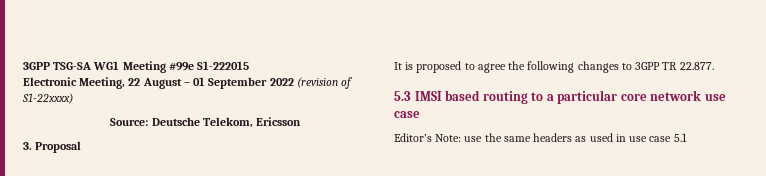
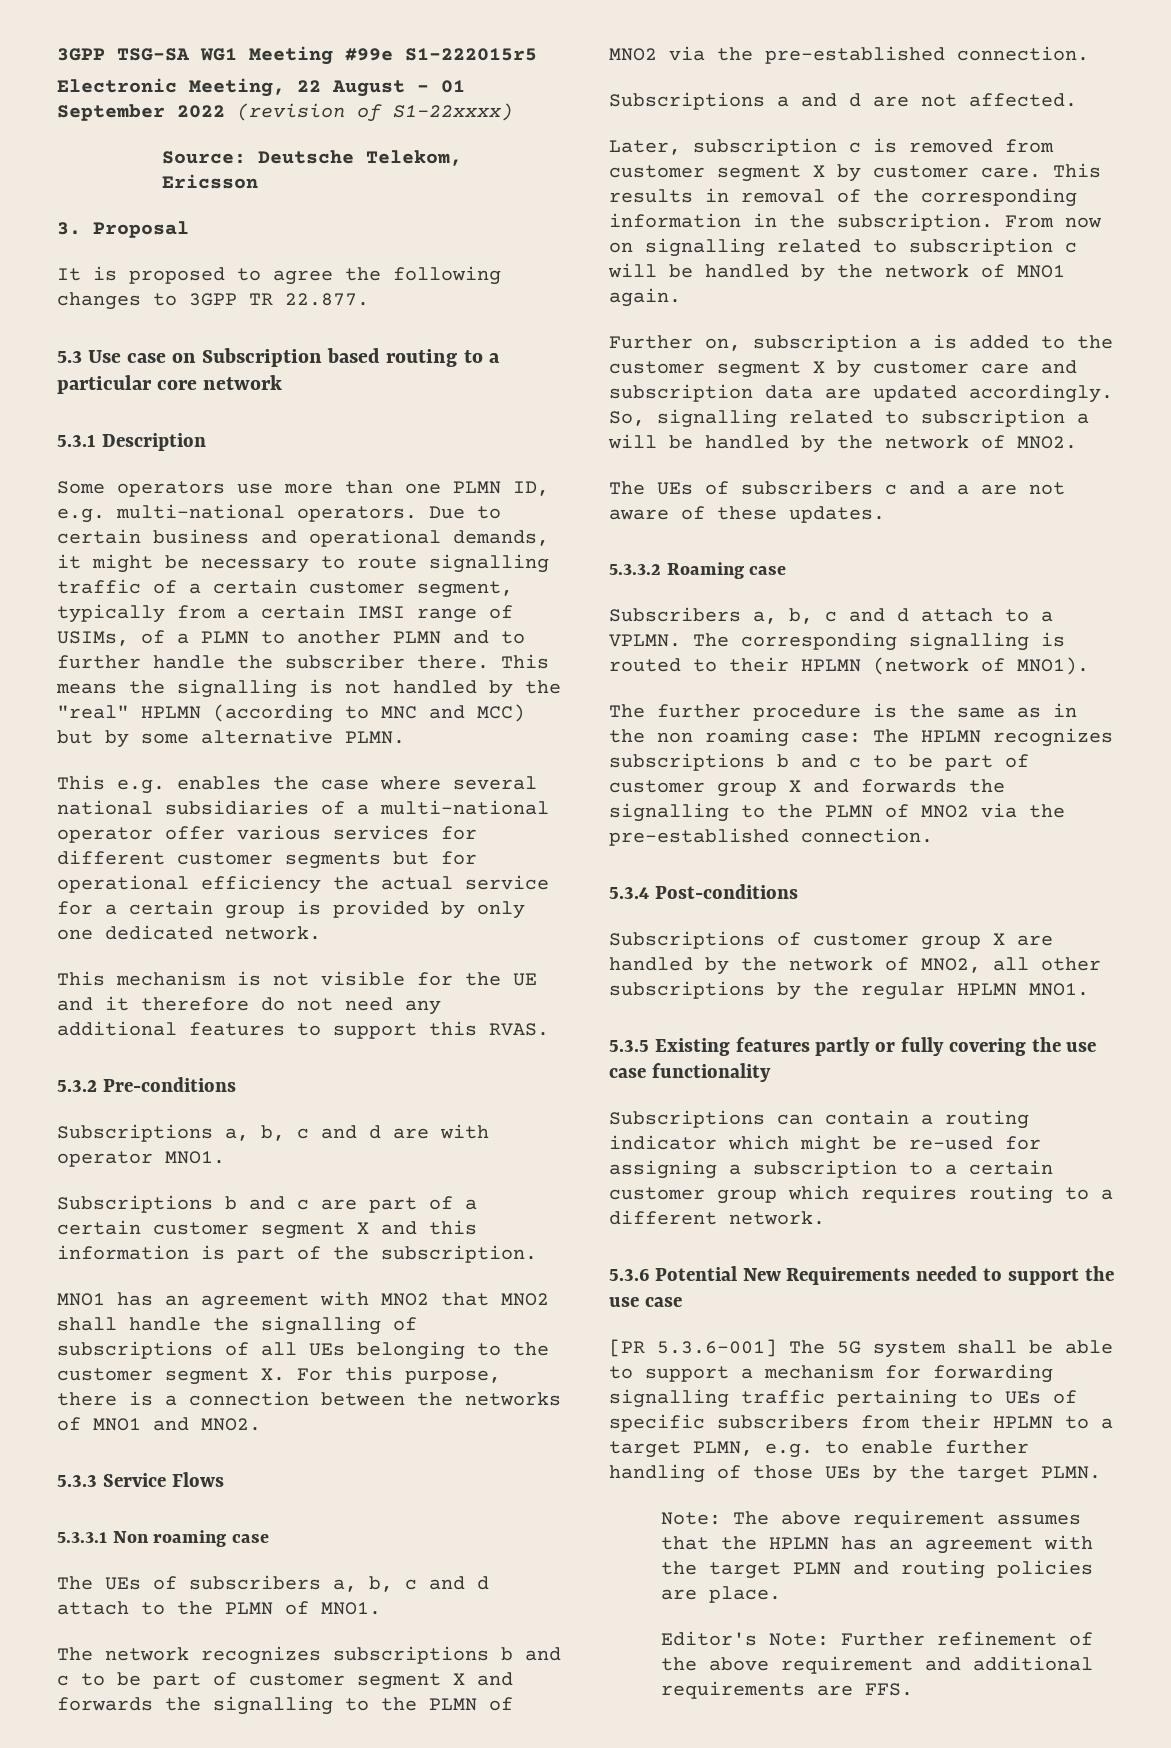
- 3GPP TSG-SA WG1 Meeting #99e S1-222015
+ 3GPP TSG-SA WG1 Meeting #99e S1-222015r5
- 5.3 IMSI based routing to a particular core network use case
- Editor’s Note: use the same headers as used in use case 5.1
+ 5.3 Use case on Subscription based routing to a particular core network
+ 5.3.1 Description
+ Some operators use more than one PLMN ID, e.g. multi-national operators. Due to certain business and operational demands, it might be necessary to route signalling traffic of a certain customer segment, typically from a certain IMSI range of USIMs, of a PLMN to another PLMN and to further handle the subscriber there. This means the signalling is not handled by the "real" HPLMN (according to MNC and MCC) but by some alternative PLMN.
+ This e.g. enables the case where several national subsidiaries of a multi-national operator offer various services for different customer segments but for operational efficiency the actual service for a certain group is provided by only one dedicated network.
+ This mechanism is not visible for the UE and it therefore do not need any additional features to support this RVAS.
+ 5.3.2 Pre-conditions
+ Subscriptions a, b, c and d are with operator MNO1.
+ Subscriptions b and c are part of a certain customer segment X and this information is part of the subscription.
+ MNO1 has an agreement with MNO2 that MNO2 shall handle the signalling of subscriptions of all UEs belonging to the customer segment X. For this purpose, there is a connection between the networks of MNO1 and MNO2.
+ 5.3.3 Service Flows
+ 5.3.3.1 Non roaming case
+ The UEs of subscribers a, b, c and d attach to the PLMN of MNO1.
+ The network recognizes subscriptions b and c to be part of customer segment X and forwards the signalling to the PLMN of MNO2 via the pre-established connection.
+ Subscriptions a and d are not affected.
+ Later, subscription c is removed from customer segment X by customer care. This results in removal of the corresponding information in the subscription. From now on signalling related to subscription c will be handled by the network of MNO1 again.
+ Further on, subscription a is added to the customer segment X by customer care and subscription data are updated accordingly. So, signalling related to subscription a will be handled by the network of MNO2.
+ The UEs of subscribers c and a are not aware of these updates.
+ 5.3.3.2 Roaming case
+ Subscribers a, b, c and d attach to a VPLMN. The corresponding signalling is routed to their HPLMN (network of MNO1).
+ The further procedure is the same as in the non roaming case: The HPLMN recognizes subscriptions b and c to be part of customer group X and forwards the signalling to the PLMN of MNO2 via the pre-established connection.
+ 5.3.4 Post-conditions
+ Subscriptions of customer group X are handled by the network of MNO2, all other subscriptions by the regular HPLMN MNO1.
+ 5.3.5 Existing features partly or fully covering the use case functionality
+ Subscriptions can contain a routing indicator which might be re-used for assigning a subscription to a certain customer group which requires routing to a different network.
+ 5.3.6 Potential New Requirements needed to support the use case
+ [PR 5.3.6-001] The 5G system shall be able to support a mechanism for forwarding signalling traffic pertaining to UEs of specific subscribers from their HPLMN to a target PLMN, e.g. to enable further handling of those UEs by the target PLMN.
+ Note: The above requirement assumes that the HPLMN has an agreement with the target PLMN and routing policies are place.
+ Editor's Note: Further refinement of the above requirement and additional requirements are FFS.

